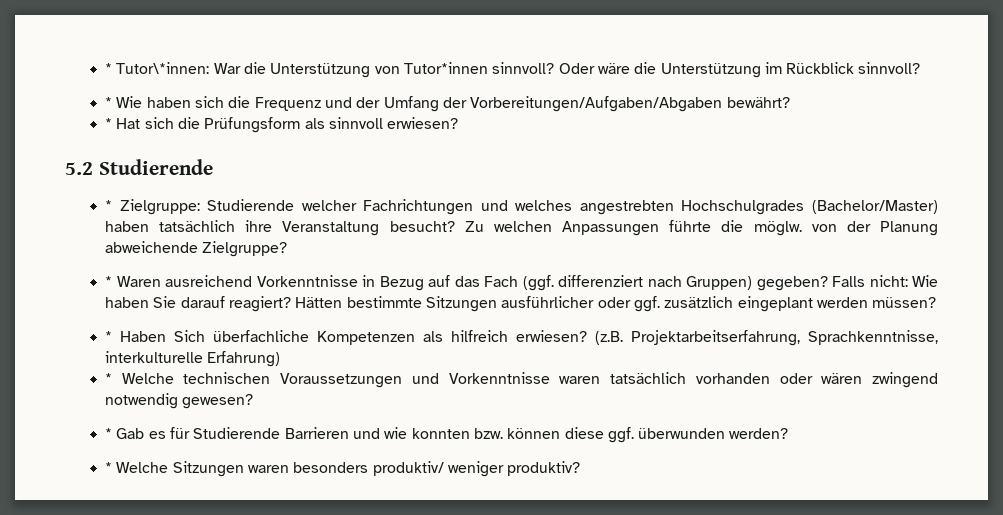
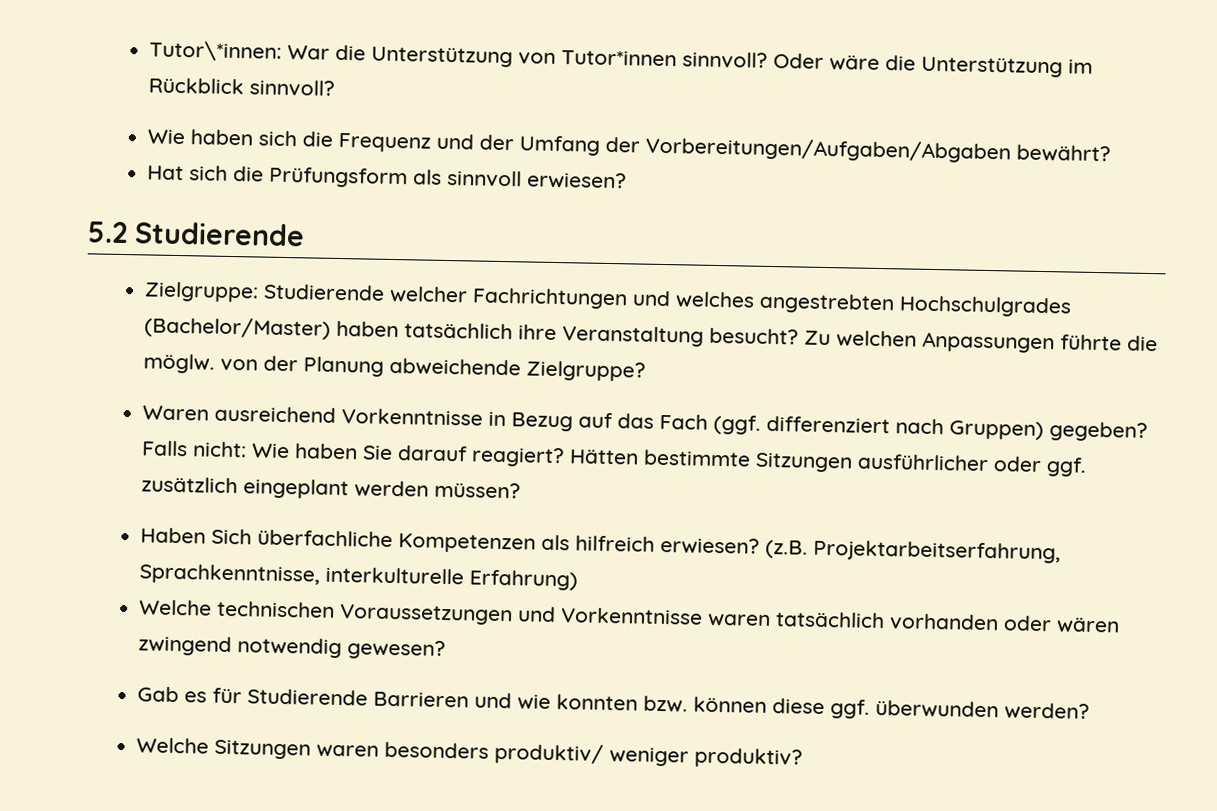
- * Tutor\*innen: War die Unterstützung von Tutor*innen sinnvoll?
+ Tutor\*innen: War die Unterstützung von Tutor*innen sinnvoll?
- * Wie haben sich die Frequenz und der Umfang der Vorbereitungen/Aufgaben/Abgaben bewährt?
+ Wie haben sich die Frequenz und der Umfang der Vorbereitungen/Aufgaben/Abgaben bewährt?
- * Hat sich die Prüfungsform als sinnvoll erwiesen?
+ Hat sich die Prüfungsform als sinnvoll erwiesen?
- * Zielgruppe: Studierende welcher Fachrichtungen und welches angestrebten Hochschulgrades (Bachelor/Master) haben tatsächlich ihre Veranstaltung besucht?
+ Zielgruppe: Studierende welcher Fachrichtungen und welches angestrebten Hochschulgrades (Bachelor/Master) haben tatsächlich ihre Veranstaltung besucht?
- * Waren ausreichend Vorkenntnisse in Bezug auf das Fach (ggf. differenziert nach Gruppen) gegeben?
+ Waren ausreichend Vorkenntnisse in Bezug auf das Fach (ggf. differenziert nach Gruppen) gegeben?
- * Haben Sich überfachliche Kompetenzen als hilfreich erwiesen?
+ Haben Sich überfachliche Kompetenzen als hilfreich erwiesen?
- * Welche technischen Voraussetzungen und Vorkenntnisse waren tatsächlich vorhanden oder wären zwingend notwendig gewesen?
+ Welche technischen Voraussetzungen und Vorkenntnisse waren tatsächlich vorhanden oder wären zwingend notwendig gewesen?
- * Gab es für Studierende Barrieren und wie konnten bzw. können diese ggf. überwunden werden?
+ Gab es für Studierende Barrieren und wie konnten bzw. können diese ggf. überwunden werden?
- * Welche Sitzungen waren besonders produktiv/ weniger produktiv?
+ Welche Sitzungen waren besonders produktiv/ weniger produktiv?

